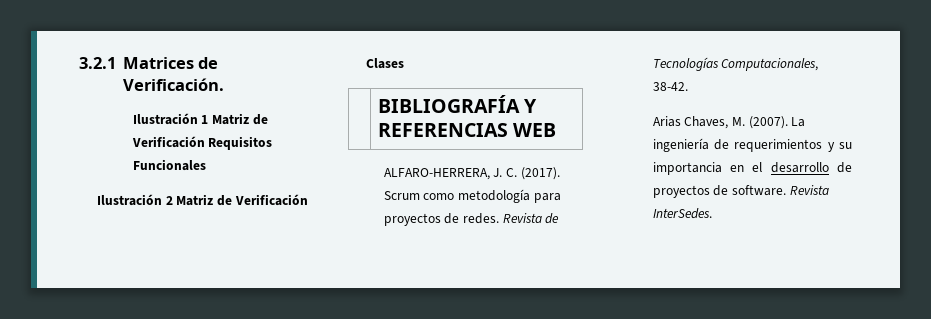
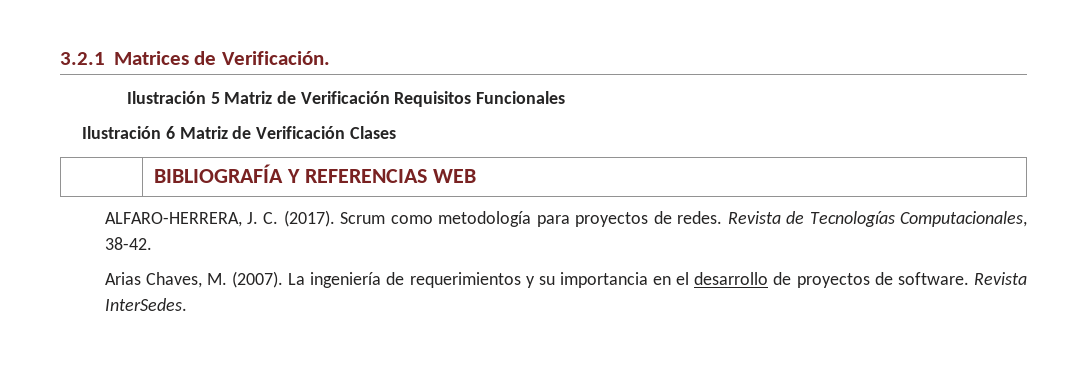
- Ilustración 1 Matriz de Verificación Requisitos Funcionales
+ Ilustración 5 Matriz de Verificación Requisitos Funcionales
- Ilustración 2 Matriz de Verificación Clases
+ Ilustración 6 Matriz de Verificación Clases

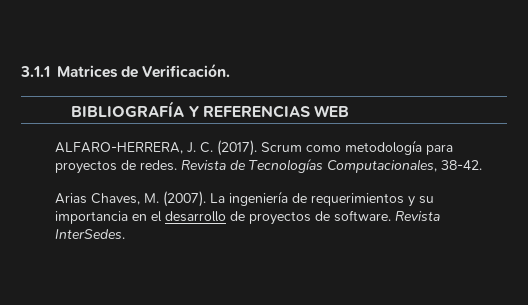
- 3.2.1 Matrices de Verificación.
+ 3.1.1 Matrices de Verificación.
- Ilustración 5 Matriz de Verificación Requisitos Funcionales
- Ilustración 6 Matriz de Verificación Clases

